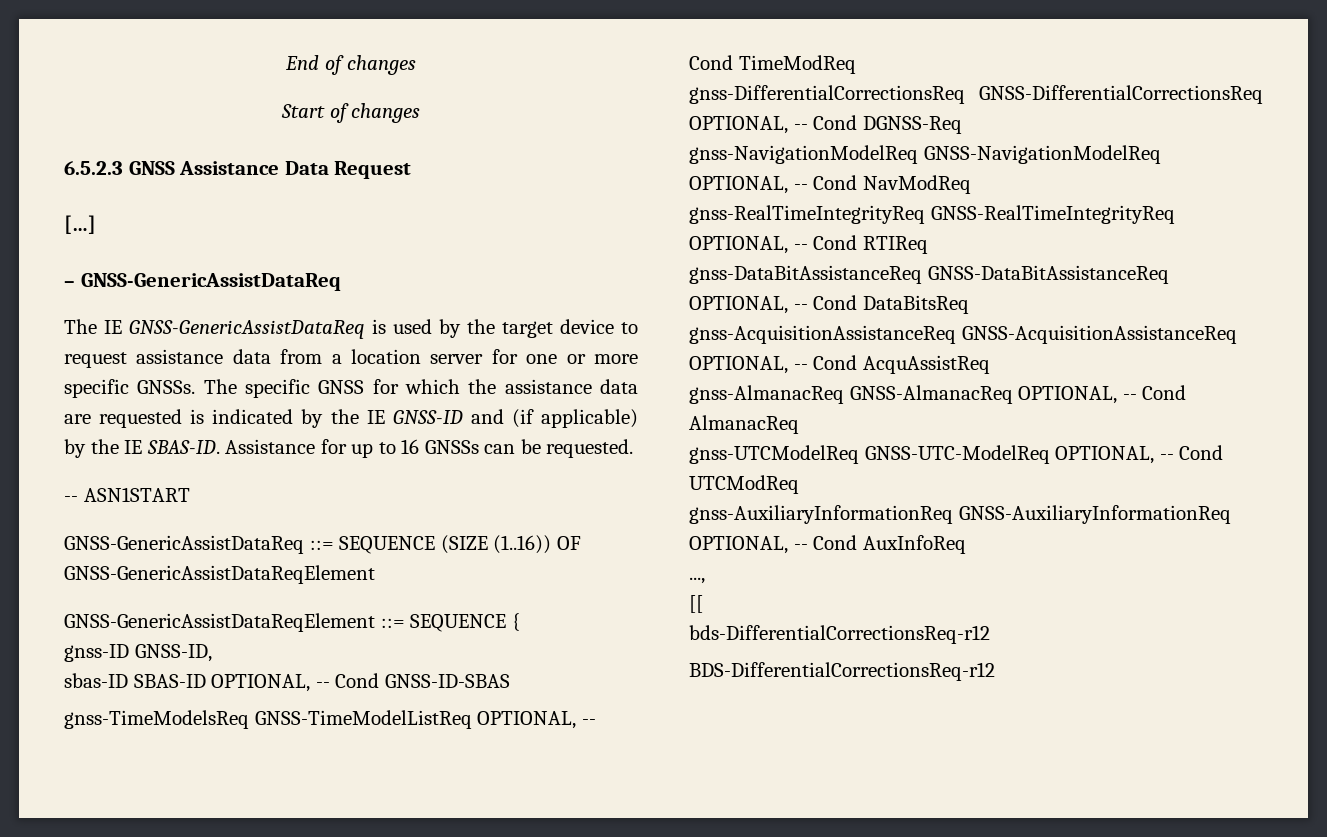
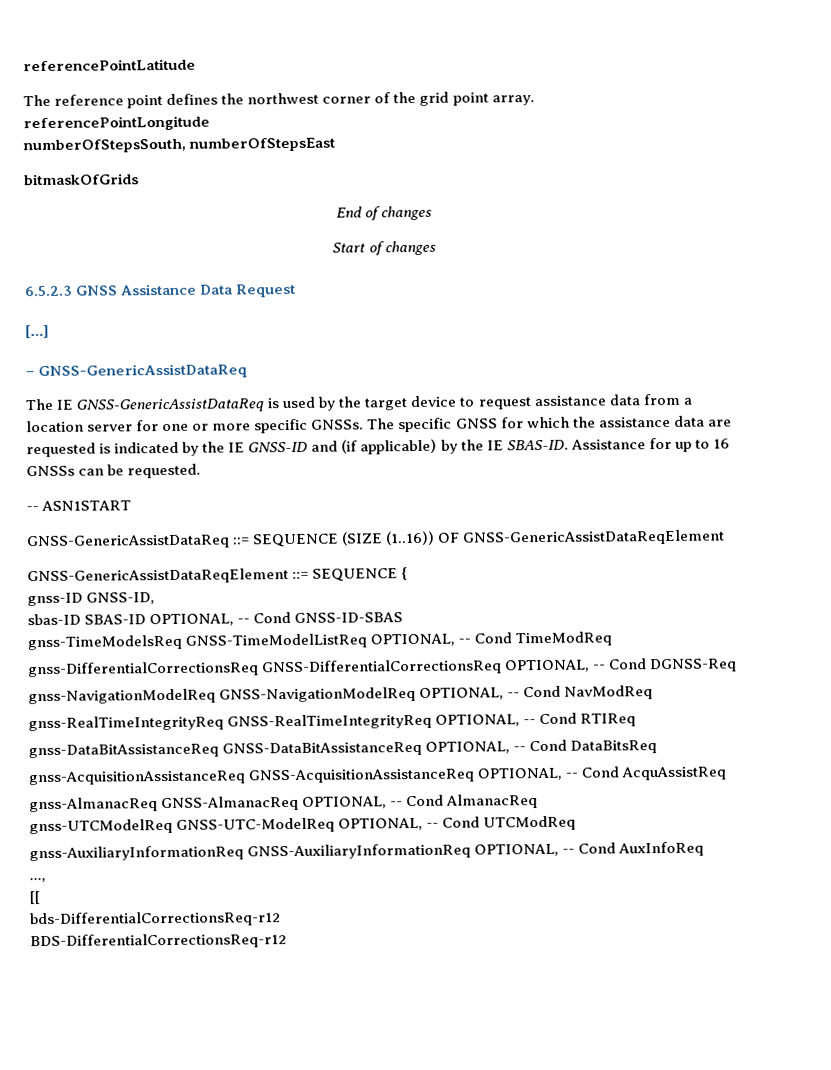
+ referencePointLatitude
+ The reference point defines the northwest corner of the grid point array.
+ referencePointLongitude
+ numberOfStepsSouth, numberOfStepsEast
+ bitmaskOfGrids

